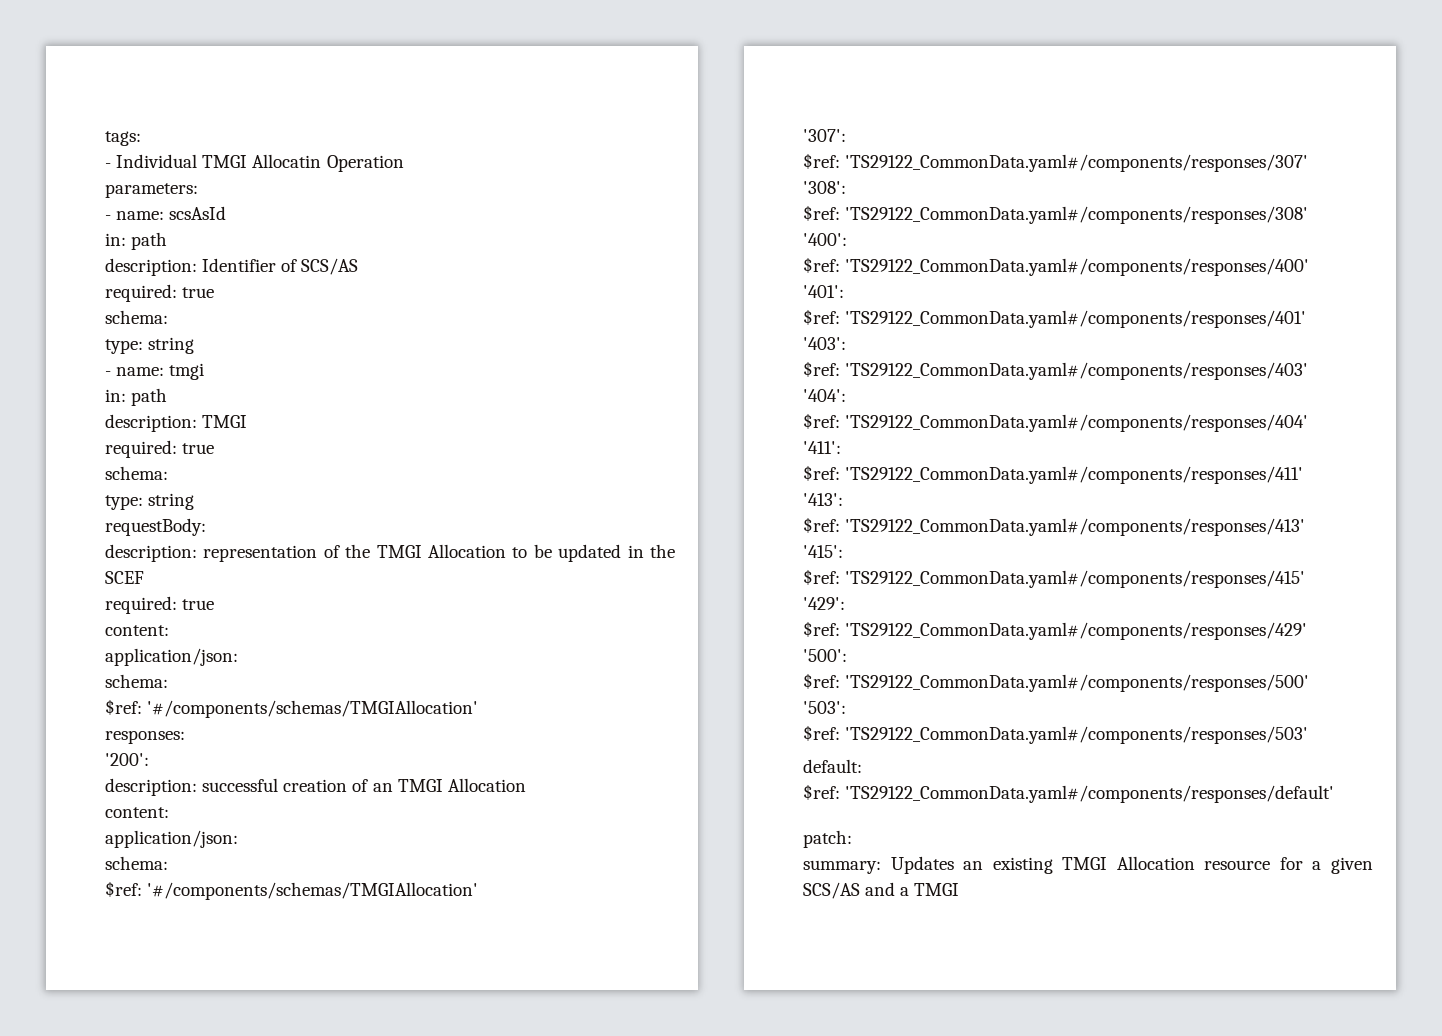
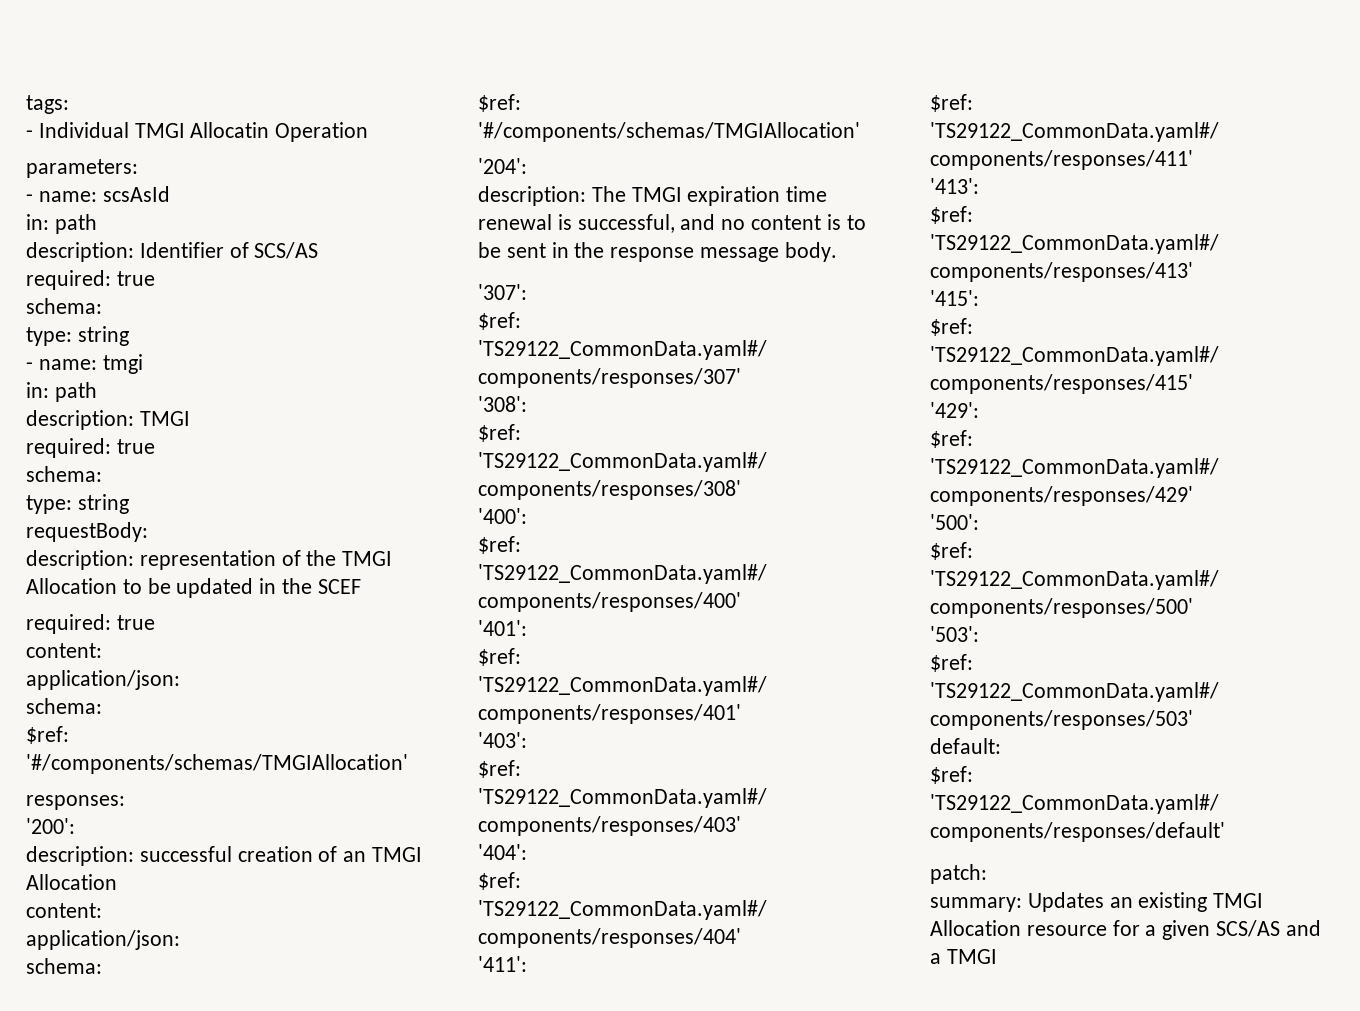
+ '204':
+ description: The TMGI expiration time renewal is successful, and no content is to be sent in the response message body.

